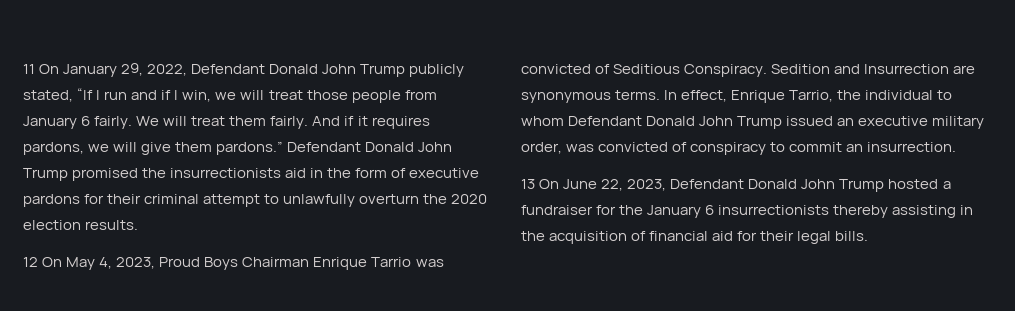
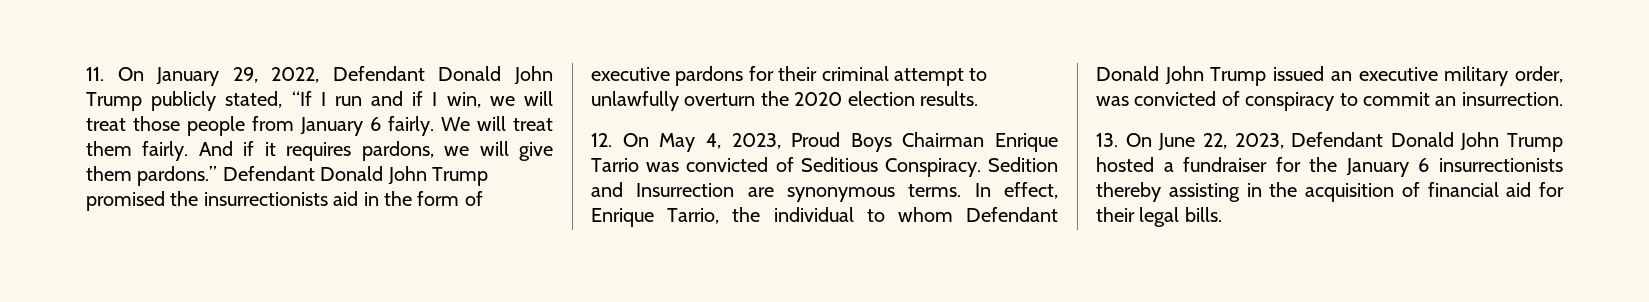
- 11 On January 29, 2022, Defendant Donald John Trump publicly stated, “If I run and if I win, we will treat those people from January 6 fairly.
+ 11. On January 29, 2022, Defendant Donald John Trump publicly stated, “If I run and if I win, we will treat those people from January 6 fairly.
- 12 On May 4, 2023, Proud Boys Chairman Enrique Tarrio was convicted of Seditious Conspiracy.
+ 12. On May 4, 2023, Proud Boys Chairman Enrique Tarrio was convicted of Seditious Conspiracy.
- 13 On June 22, 2023, Defendant Donald John Trump hosted a fundraiser for the January 6 insurrectionists thereby assisting in the acquisition of financial aid for their legal bills.
+ 13. On June 22, 2023, Defendant Donald John Trump hosted a fundraiser for the January 6 insurrectionists thereby assisting in the acquisition of financial aid for their legal bills.

